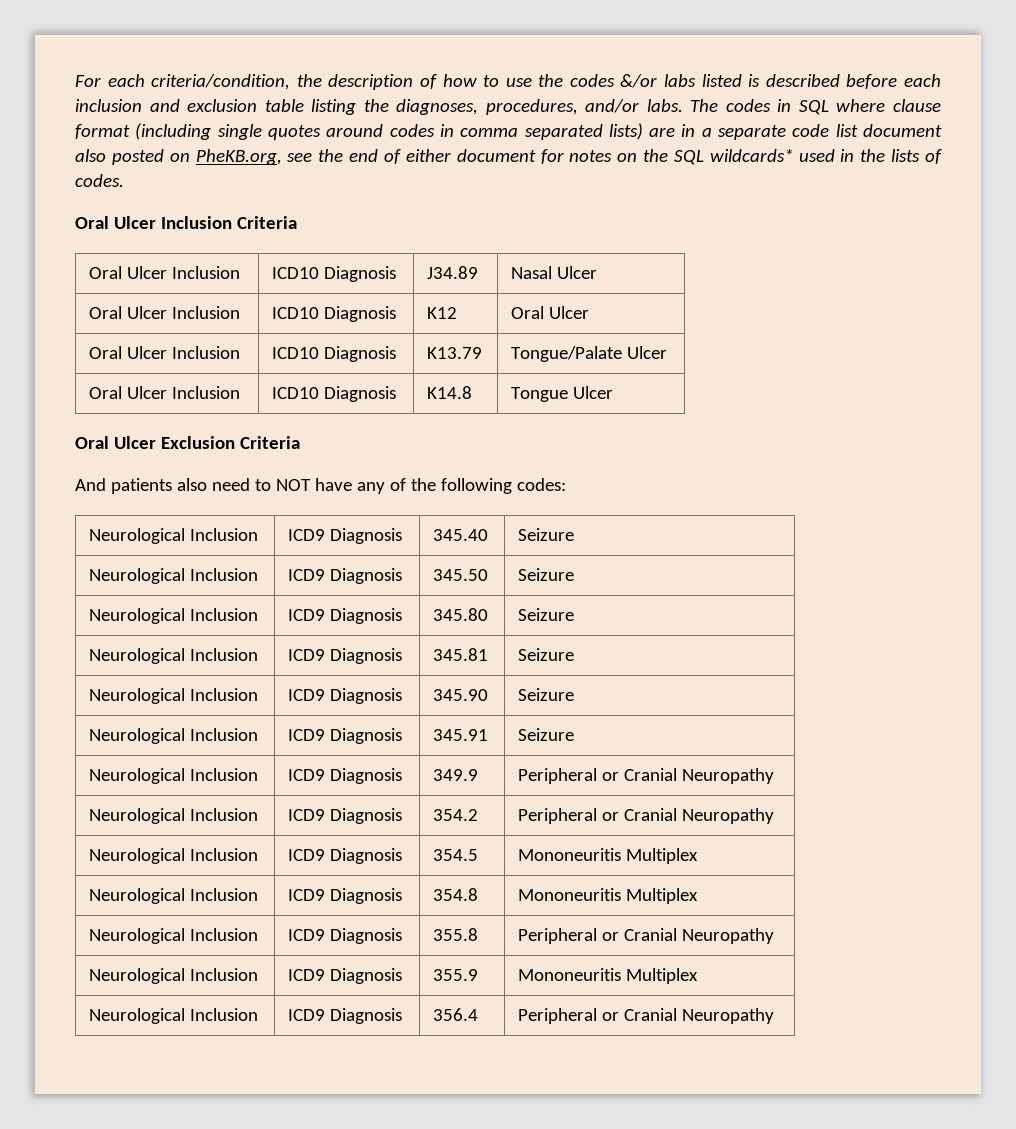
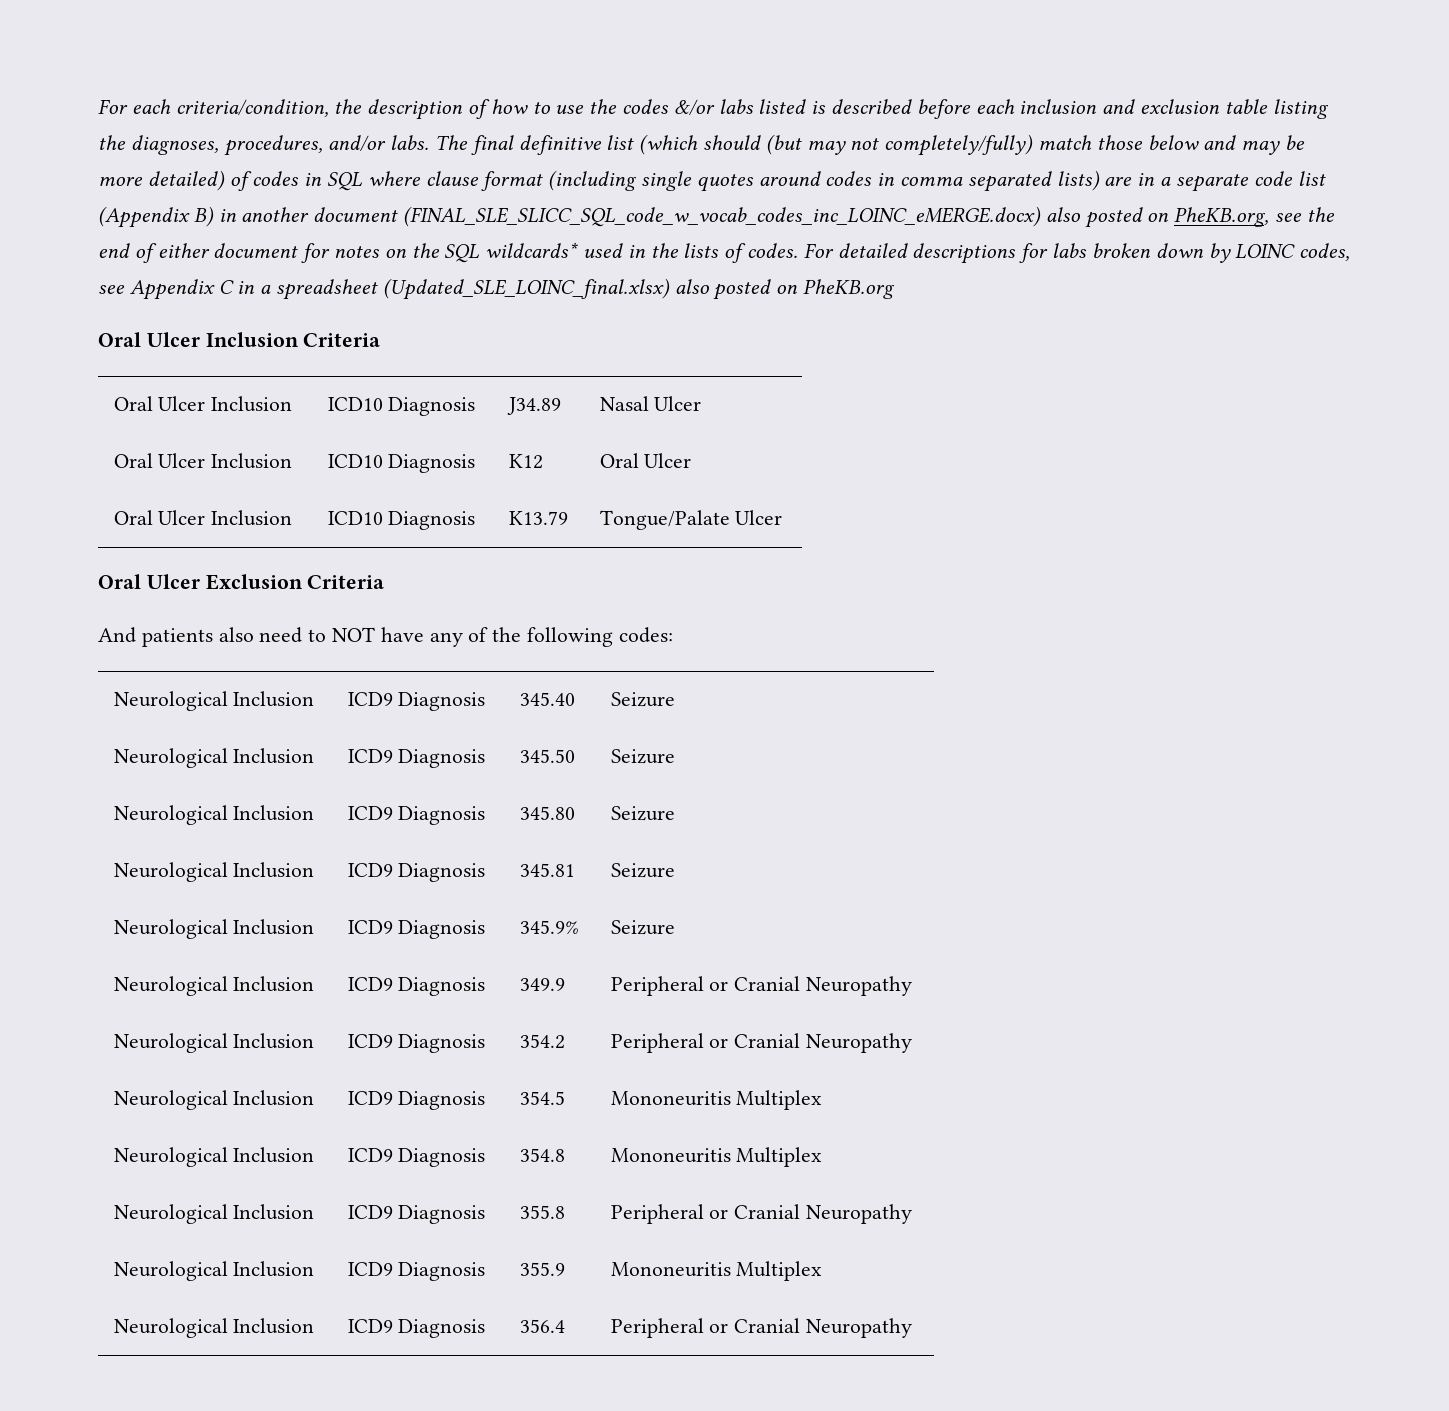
- The codes in SQL where clause format (including single quotes around codes in comma separated lists) are in a separate code list document also posted on PheKB.org, see the end of either document for notes on the SQL wildcards* used in the lists of codes.
+ The final definitive list (which should (but may not completely/fully) match those below and may be more detailed) of codes in SQL where clause format (including single quotes around codes in comma separated lists) are in a separate code list (Appendix B) in another document (FINAL_SLE_SLICC_SQL_code_w_vocab_codes_inc_LOINC_eMERGE.docx) also posted on PheKB.org, see the end of either document for notes on the SQL wildcards* used in the lists of codes. For detailed descriptions for labs broken down by LOINC codes, see Appendix C in a spreadsheet (Updated_SLE_LOINC_final.xlsx) also posted on PheKB.org
- Oral Ulcer Inclusion | ICD10 Diagnosis | K14.8 | Tongue Ulcer
- Neurological Inclusion | ICD9 Diagnosis | 345.90 | Seizure
- Neurological Inclusion | ICD9 Diagnosis | 345.91 | Seizure
+ Neurological Inclusion | ICD9 Diagnosis | 345.9% | Seizure

